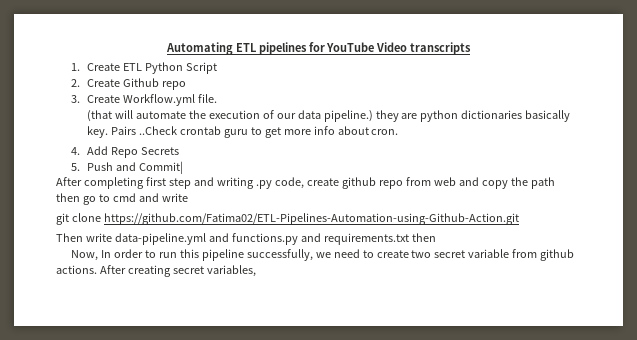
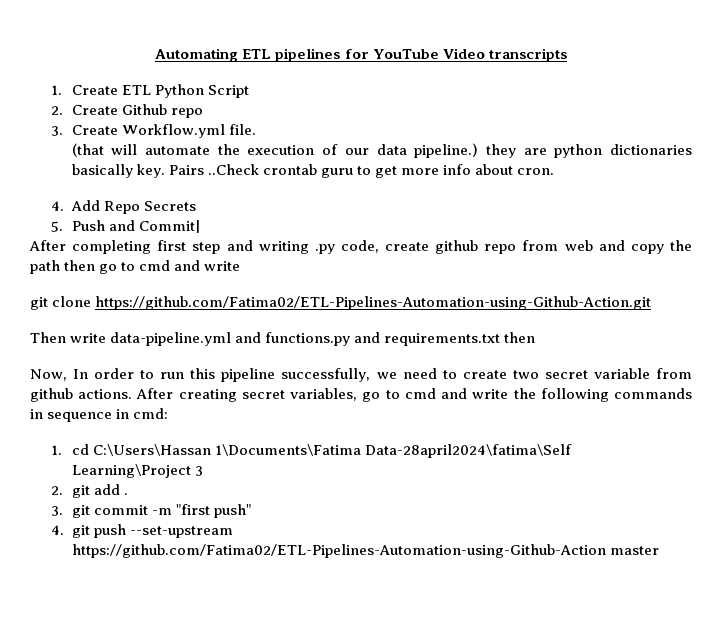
- After creating secret variables,
+ After creating secret variables, go to cmd and write the following commands in sequence in cmd:
+ 1. cd C:\Users\Hassan 1\Documents\Fatima Data-28april2024\fatima\Self Learning\Project 3
+ 2. git add .
+ 3. git commit -m "first push"
+ 4. git push --set-upstream https://github.com/Fatima02/ETL-Pipelines-Automation-using-Github-Action master

